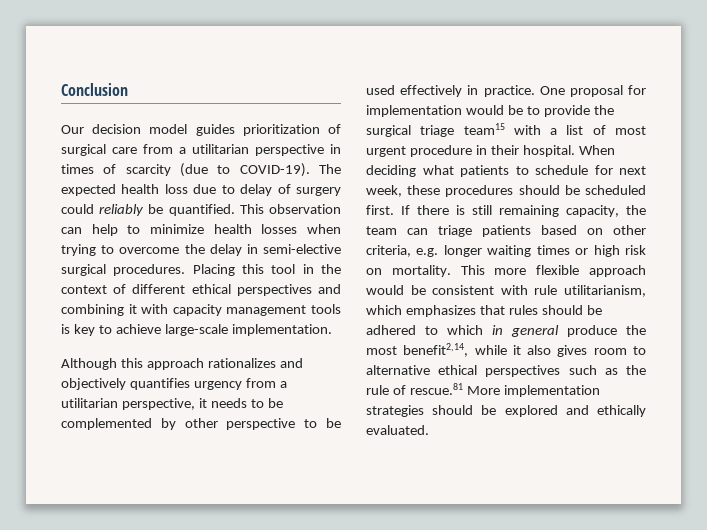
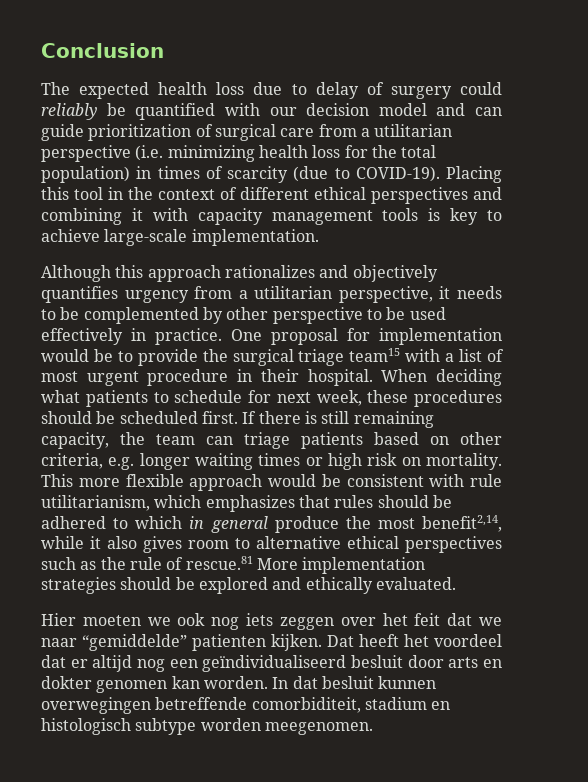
- Our decision model guides prioritization of surgical care from a utilitarian perspective in times of scarcity (due to COVID-19). The expected health loss due to delay of surgery could reliably be quantified. This observation can help to minimize health losses when trying to overcome the delay in semi-elective surgical procedures.
+ The expected health loss due to delay of surgery could reliably be quantified with our decision model and can guide prioritization of surgical care from a utilitarian perspective (i.e. minimizing health loss for the total population) in times of scarcity (due to COVID-19).
+ Hier moeten we ook nog iets zeggen over het feit dat we naar “gemiddelde” patienten kijken. Dat heeft het voordeel dat er altijd nog een geïndividualiseerd besluit door arts en dokter genomen kan worden. In dat besluit kunnen overwegingen betreffende comorbiditeit, stadium en histologisch subtype worden meegenomen.

